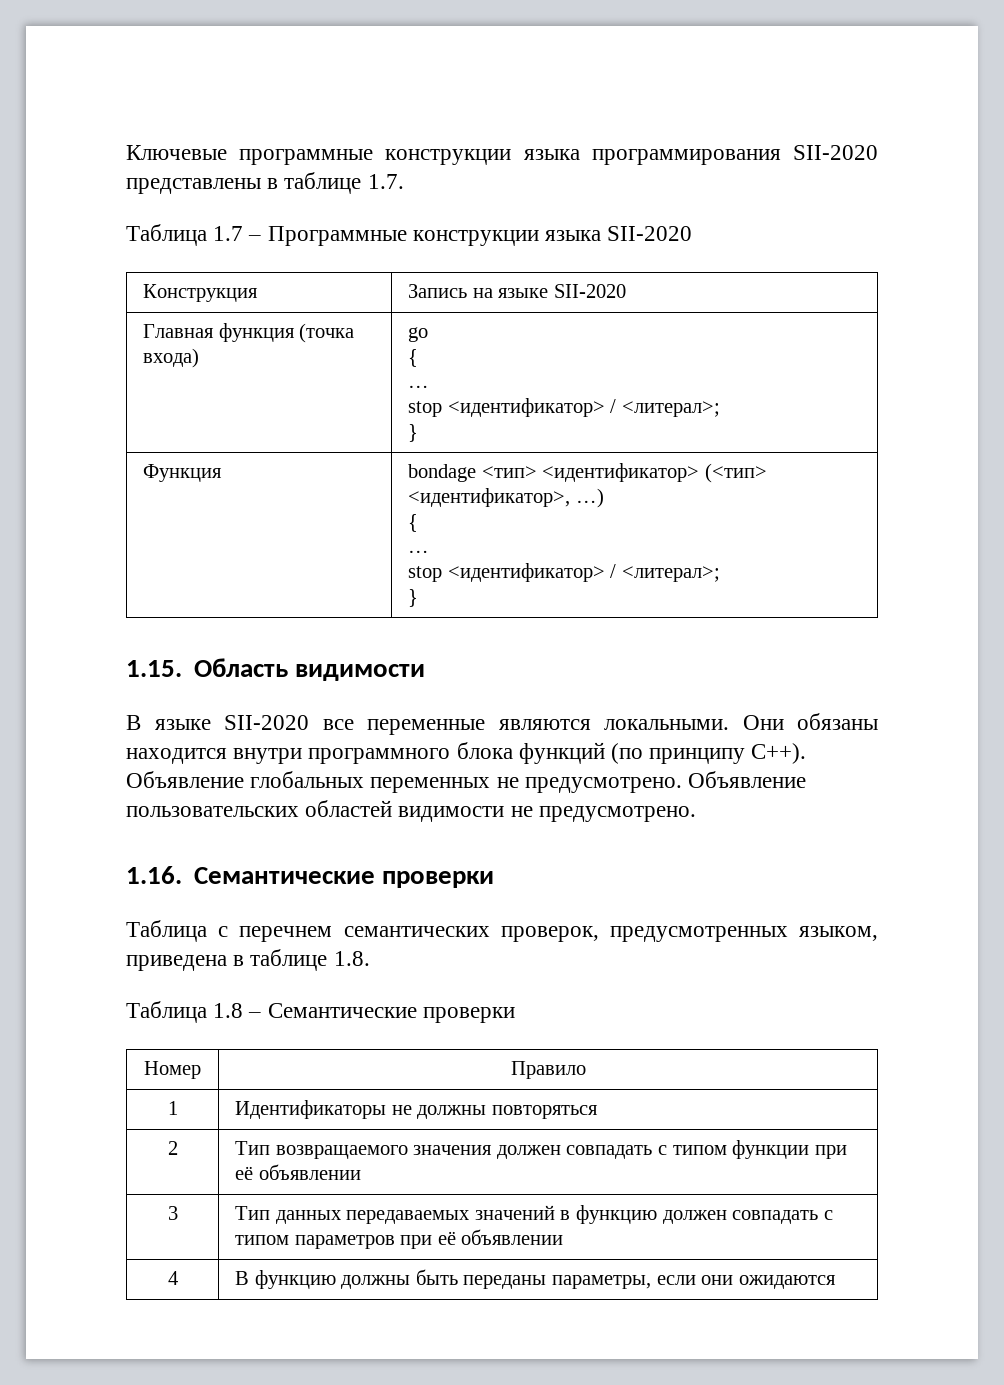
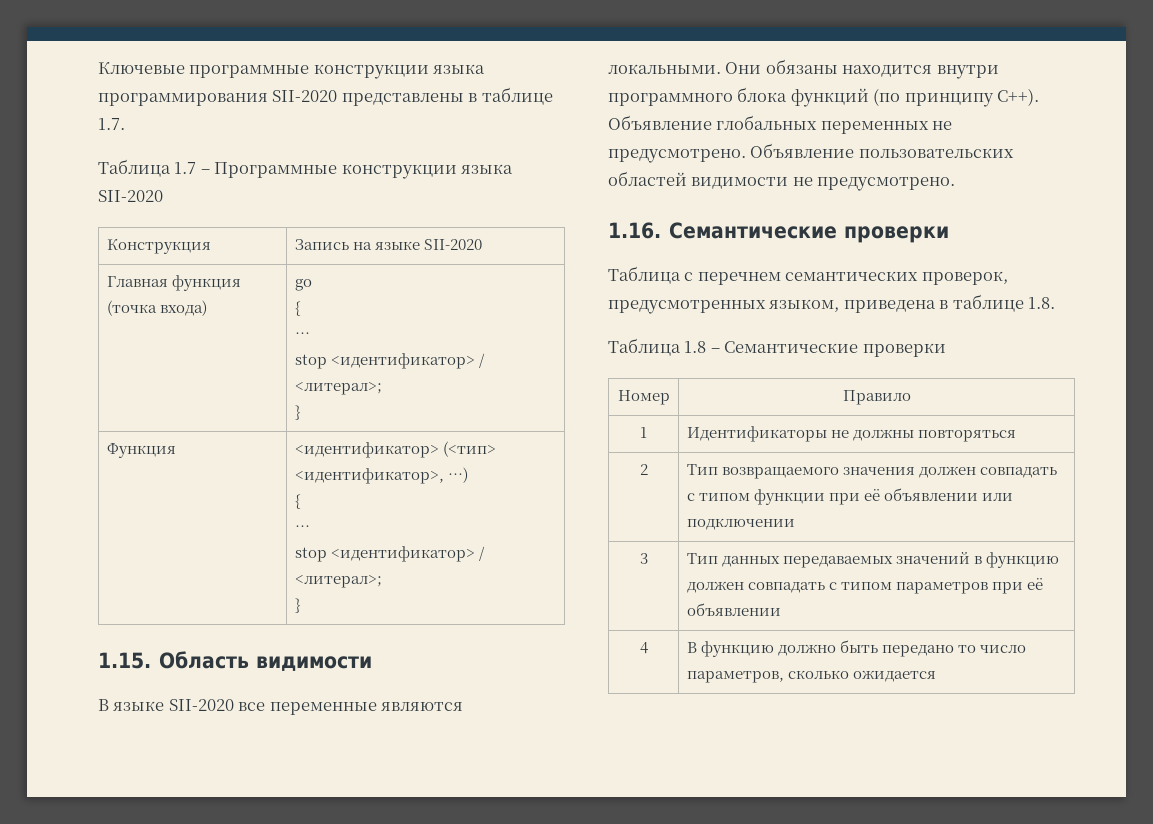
- Функция | bondage <тип> <идентификатор> (<тип> <идентификатор>, …)
+ Функция | <идентификатор> (<тип> <идентификатор>, …)
- 2 | Тип возвращаемого значения должен совпадать с типом функции при её объявлении
+ 2 | Тип возвращаемого значения должен совпадать с типом функции при её объявлении или подключении
- 4 | В функцию должны быть переданы параметры, если они ожидаются
+ 4 | В функцию должно быть передано то число параметров, сколько ожидается

